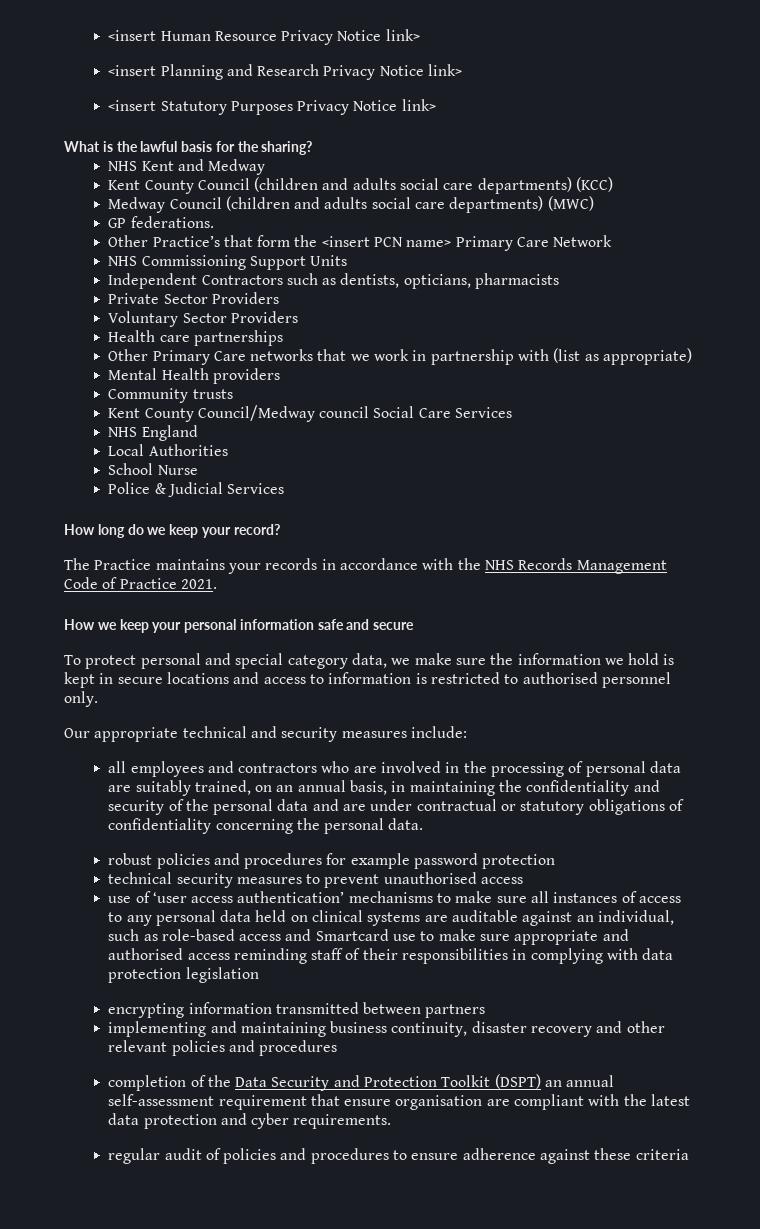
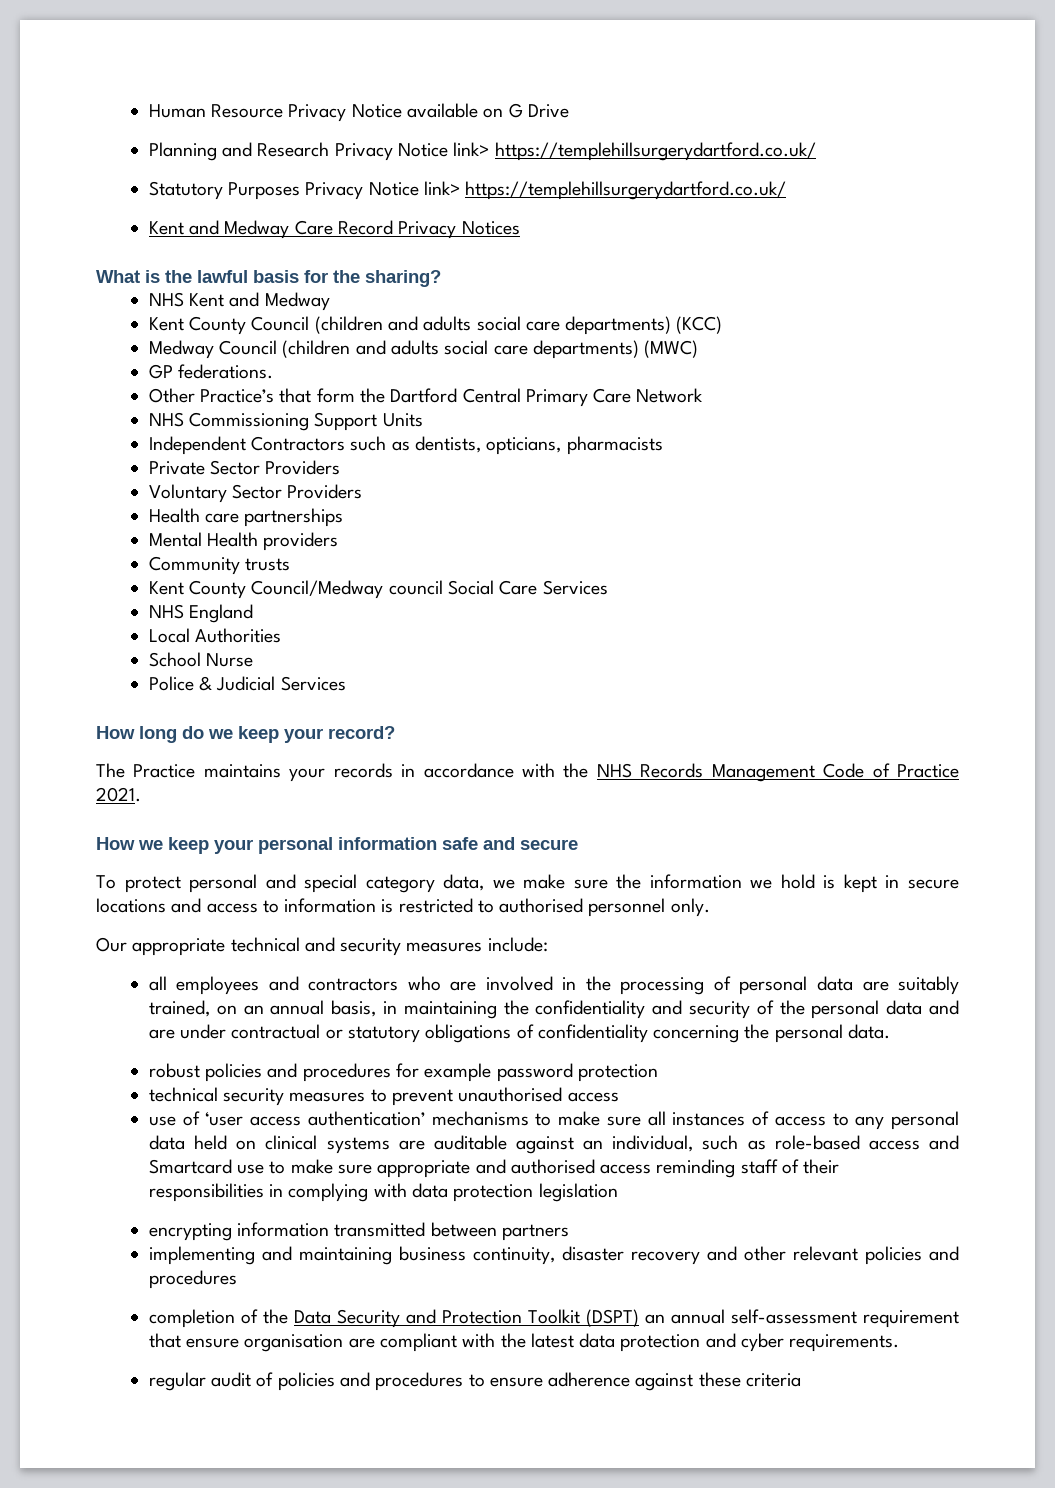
- <insert Human Resource Privacy Notice link>
- <insert Planning and Research Privacy Notice link>
- <insert Statutory Purposes Privacy Notice link>
+ Human Resource Privacy Notice available on G Drive
+ Planning and Research Privacy Notice link> https://templehillsurgerydartford.co.uk/
+ Statutory Purposes Privacy Notice link> https://templehillsurgerydartford.co.uk/
+ Kent and Medway Care Record Privacy Notices
- Other Practice’s that form the <insert PCN name> Primary Care Network
+ Other Practice’s that form the Dartford Central Primary Care Network
- Other Primary Care networks that we work in partnership with (list as appropriate)

